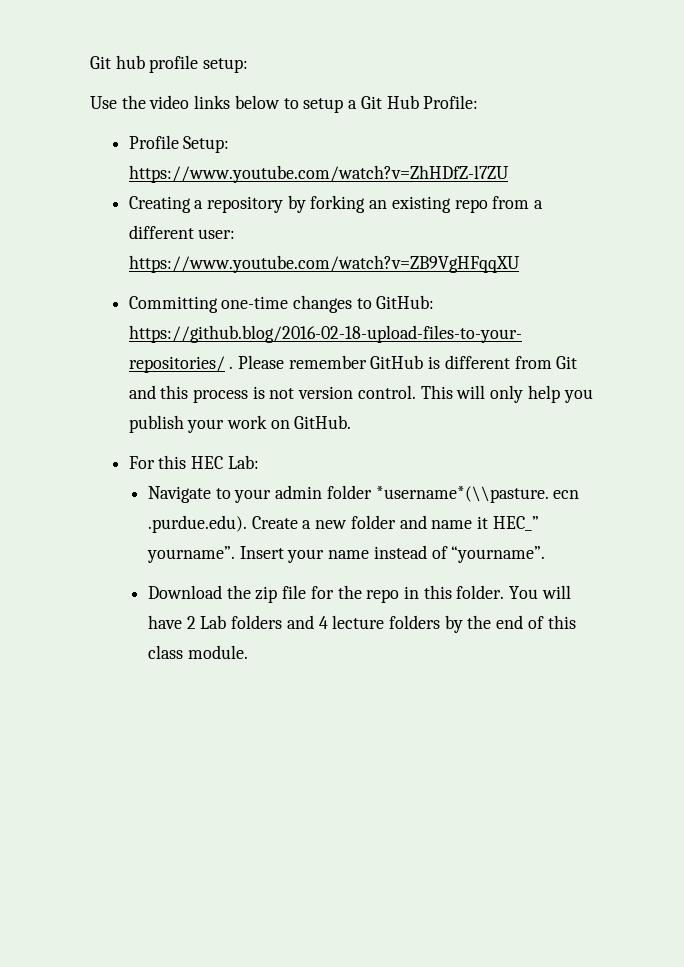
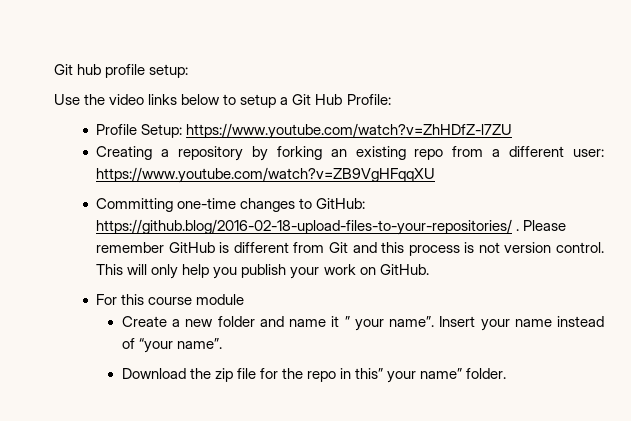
- For this HEC Lab:
- Navigate to your admin folder *username*(\\pasture. ecn .purdue.edu). Create a new folder and name it HEC_” yourname”.
+ For this course module
+ Create a new folder and name it ” your name”.
- Insert your name instead of “yourname”.
+ Insert your name instead of “your name”.
- Download the zip file for the repo in this folder. You will have 2 Lab folders and 4 lecture folders by the end of this class module.
+ Download the zip file for the repo in this” your name” folder.

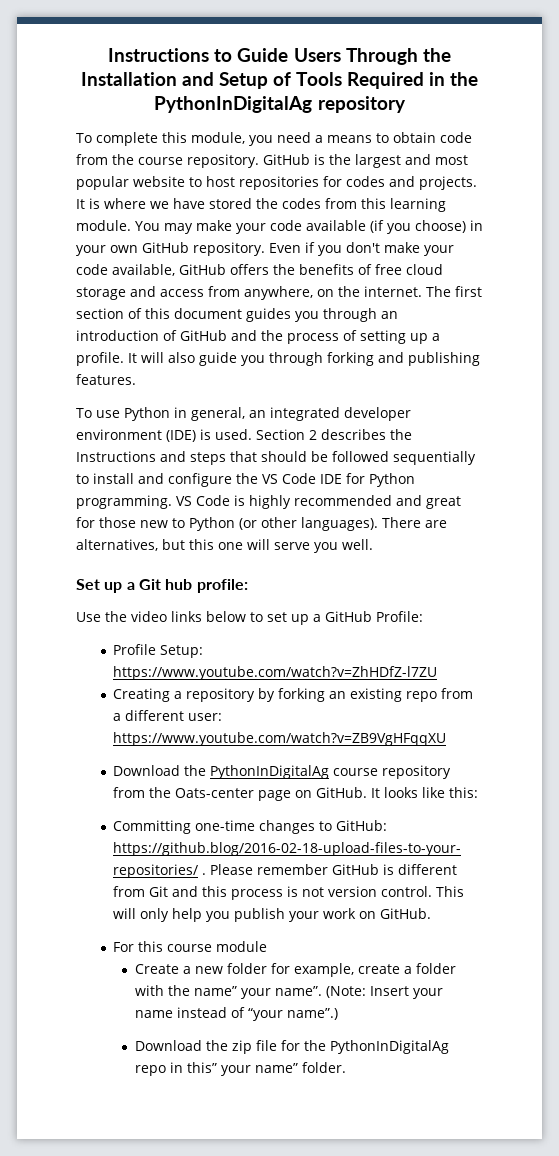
- Git hub profile setup:
+ Instructions to Guide Users Through the Installation and Setup of Tools Required in the PythonInDigitalAg repository
+ To complete this module, you need a means to obtain code from the course repository. GitHub is the largest and most popular website to host repositories for codes and projects. It is where we have stored the codes from this learning module. You may make your code available (if you choose) in your own GitHub repository. Even if you don't make your code available, GitHub offers the benefits of free cloud storage and access from anywhere, on the internet. The first section of this document guides you through an introduction of GitHub and the process of setting up a profile. It will also guide you through forking and publishing features.
+ To use Python in general, an integrated developer environment (IDE) is used. Section 2 describes the Instructions and steps that should be followed sequentially to install and configure the VS Code IDE for Python programming. VS Code is highly recommended and great for those new to Python (or other languages). There are alternatives, but this one will serve you well.
+ Set up a Git hub profile:
- Use the video links below to setup a Git Hub Profile:
+ Use the video links below to set up a GitHub Profile:
+ Download the PythonInDigitalAg course repository from the Oats-center page on GitHub. It looks like this:
- Create a new folder and name it ” your name”.
+ Create a new folder for example, create a folder with the name” your name”.
- Insert your name instead of “your name”.
+ (Note: Insert your name instead of “your name”.)
- Download the zip file for the repo in this” your name” folder.
+ Download the zip file for the PythonInDigitalAg repo in this” your name” folder.

